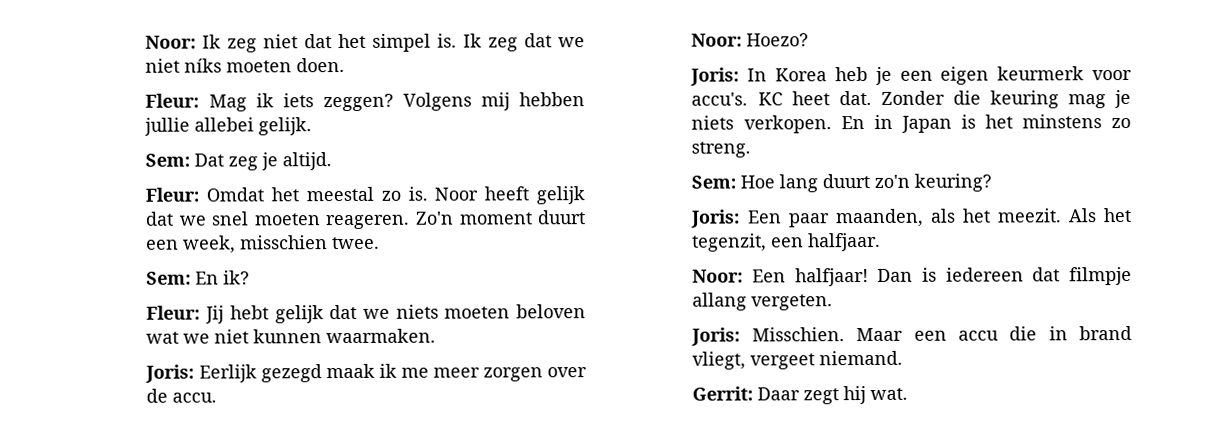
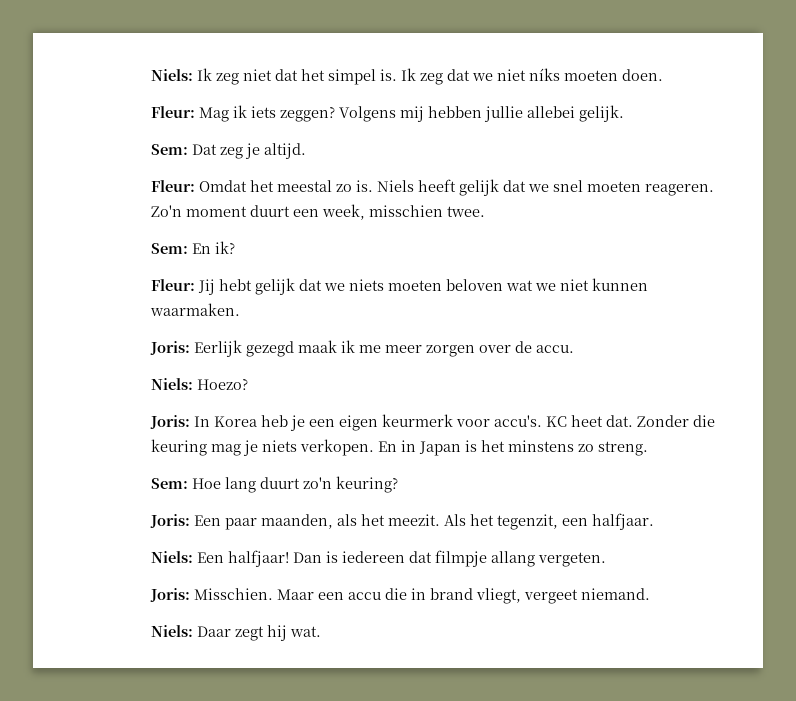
- Noor: Ik zeg niet dat het simpel is.
+ Niels: Ik zeg niet dat het simpel is.
- Noor heeft gelijk dat we snel moeten reageren.
+ Niels heeft gelijk dat we snel moeten reageren.
- Noor: Hoezo?
+ Niels: Hoezo?
- Noor: Een halfjaar!
+ Niels: Een halfjaar!
- Gerrit: Daar zegt hij wat.
+ Niels: Daar zegt hij wat.

